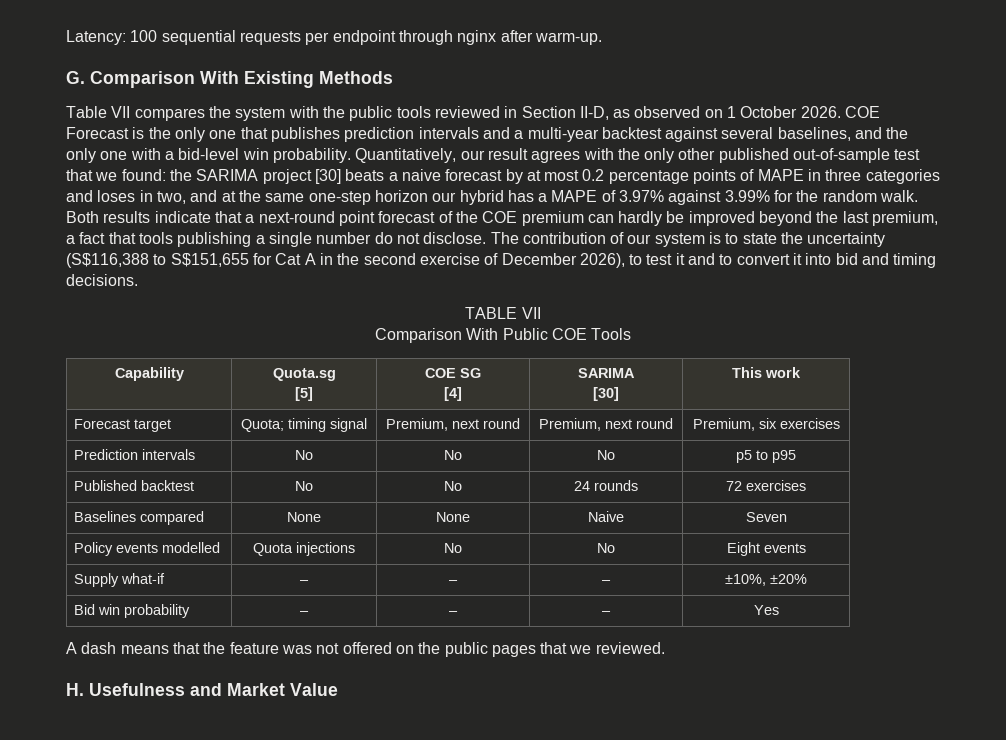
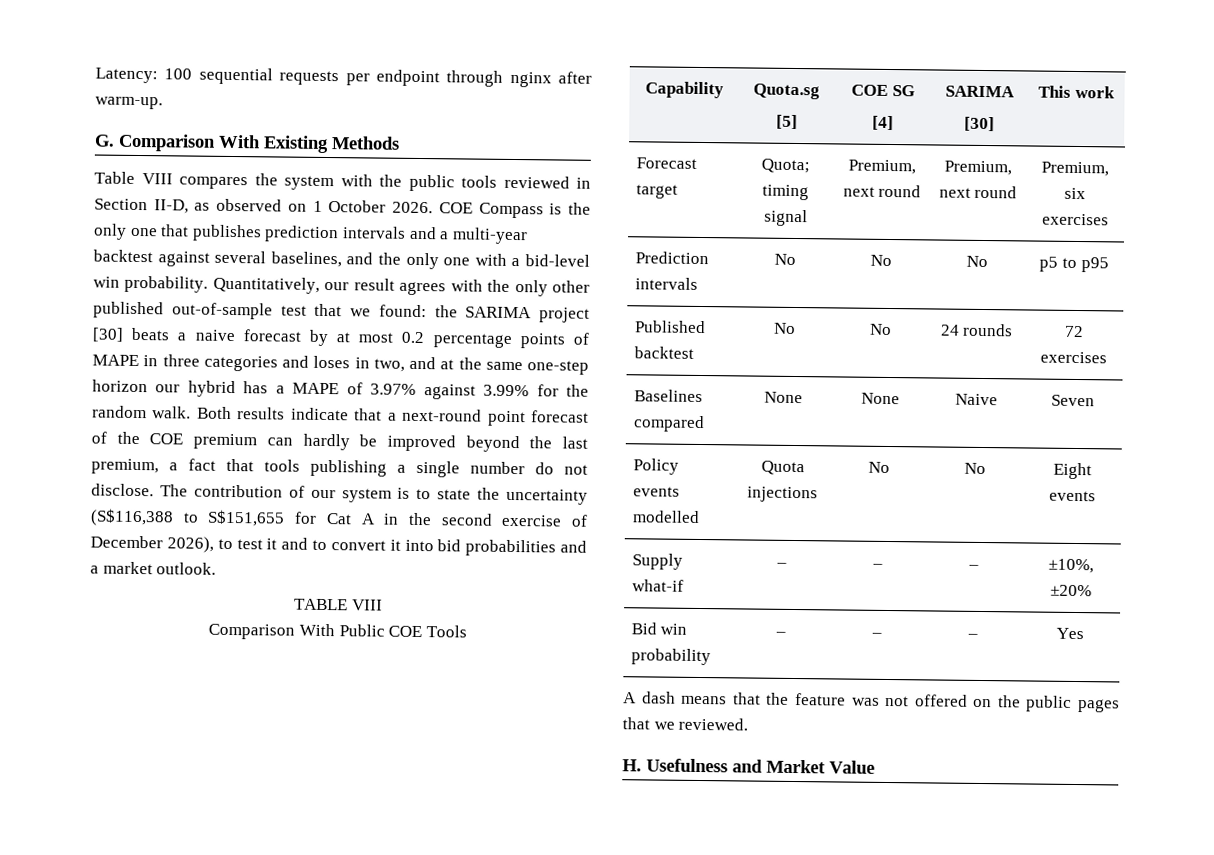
- Table VII compares the system with the public tools reviewed in Section II-D, as observed on 1 October 2026.
+ Table VIII compares the system with the public tools reviewed in Section II-D, as observed on 1 October 2026.
- COE Forecast is the only one that publishes prediction intervals and a multi-year backtest against several baselines, and the only one with a bid-level win probability.
+ COE Compass is the only one that publishes prediction intervals and a multi-year backtest against several baselines, and the only one with a bid-level win probability.
- The contribution of our system is to state the uncertainty (S$116,388 to S$151,655 for Cat A in the second exercise of December 2026), to test it and to convert it into bid and timing decisions.
+ The contribution of our system is to state the uncertainty (S$116,388 to S$151,655 for Cat A in the second exercise of December 2026), to test it and to convert it into bid probabilities and a market outlook.
- TABLE VII
+ TABLE VIII

